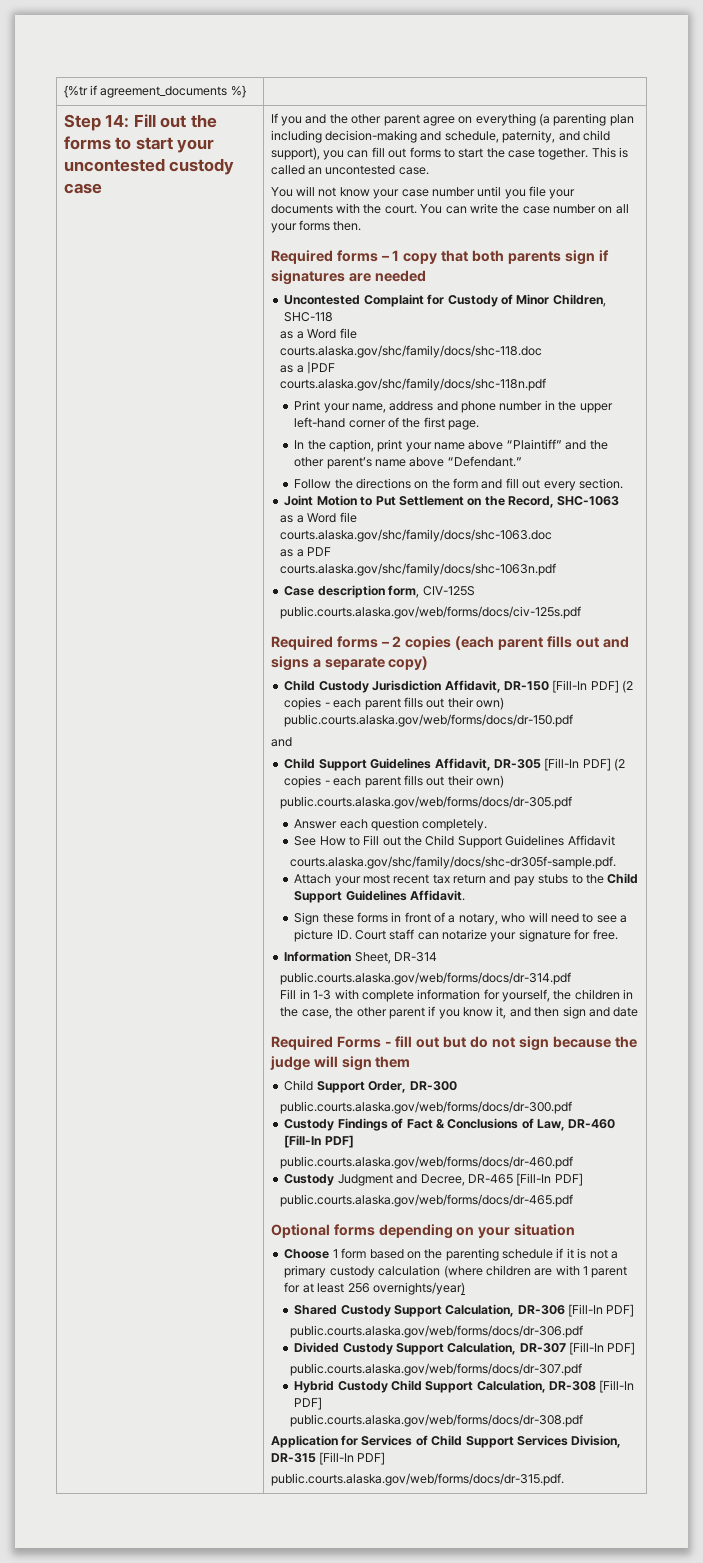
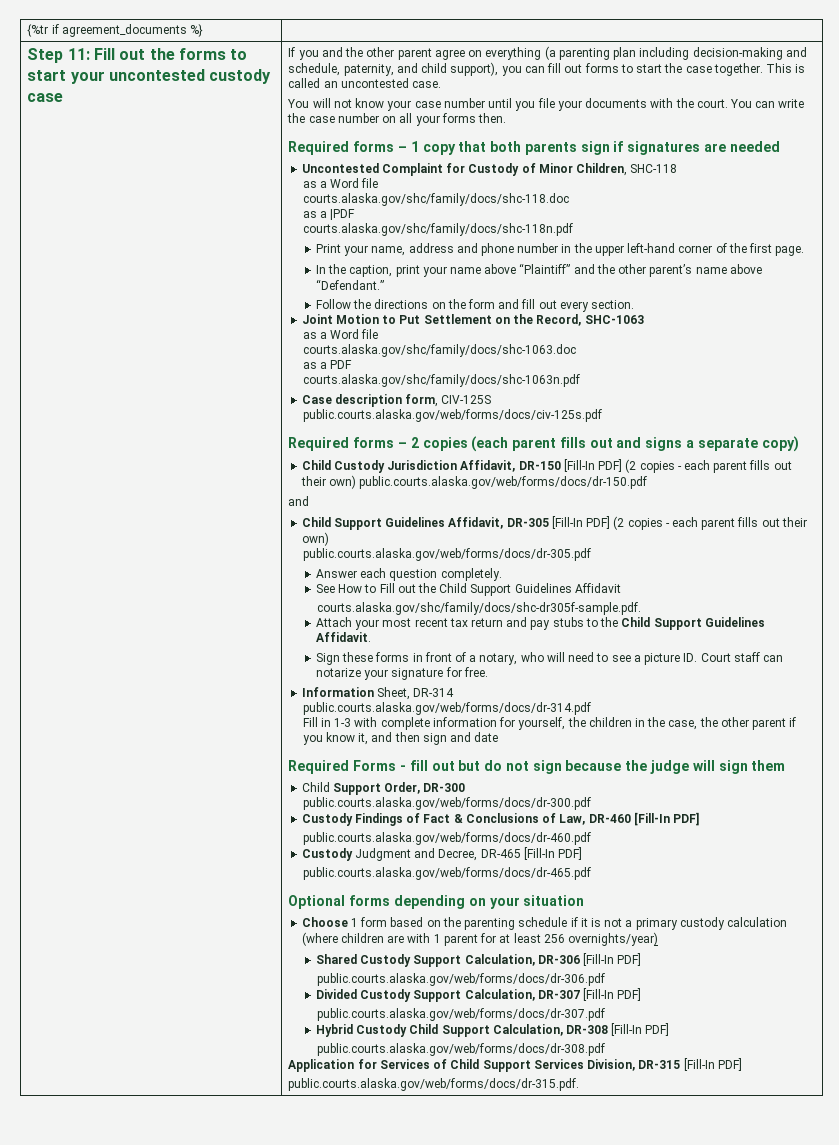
- Step 14: Fill out the forms to start your uncontested custody case
+ Step 11: Fill out the forms to start your uncontested custody case

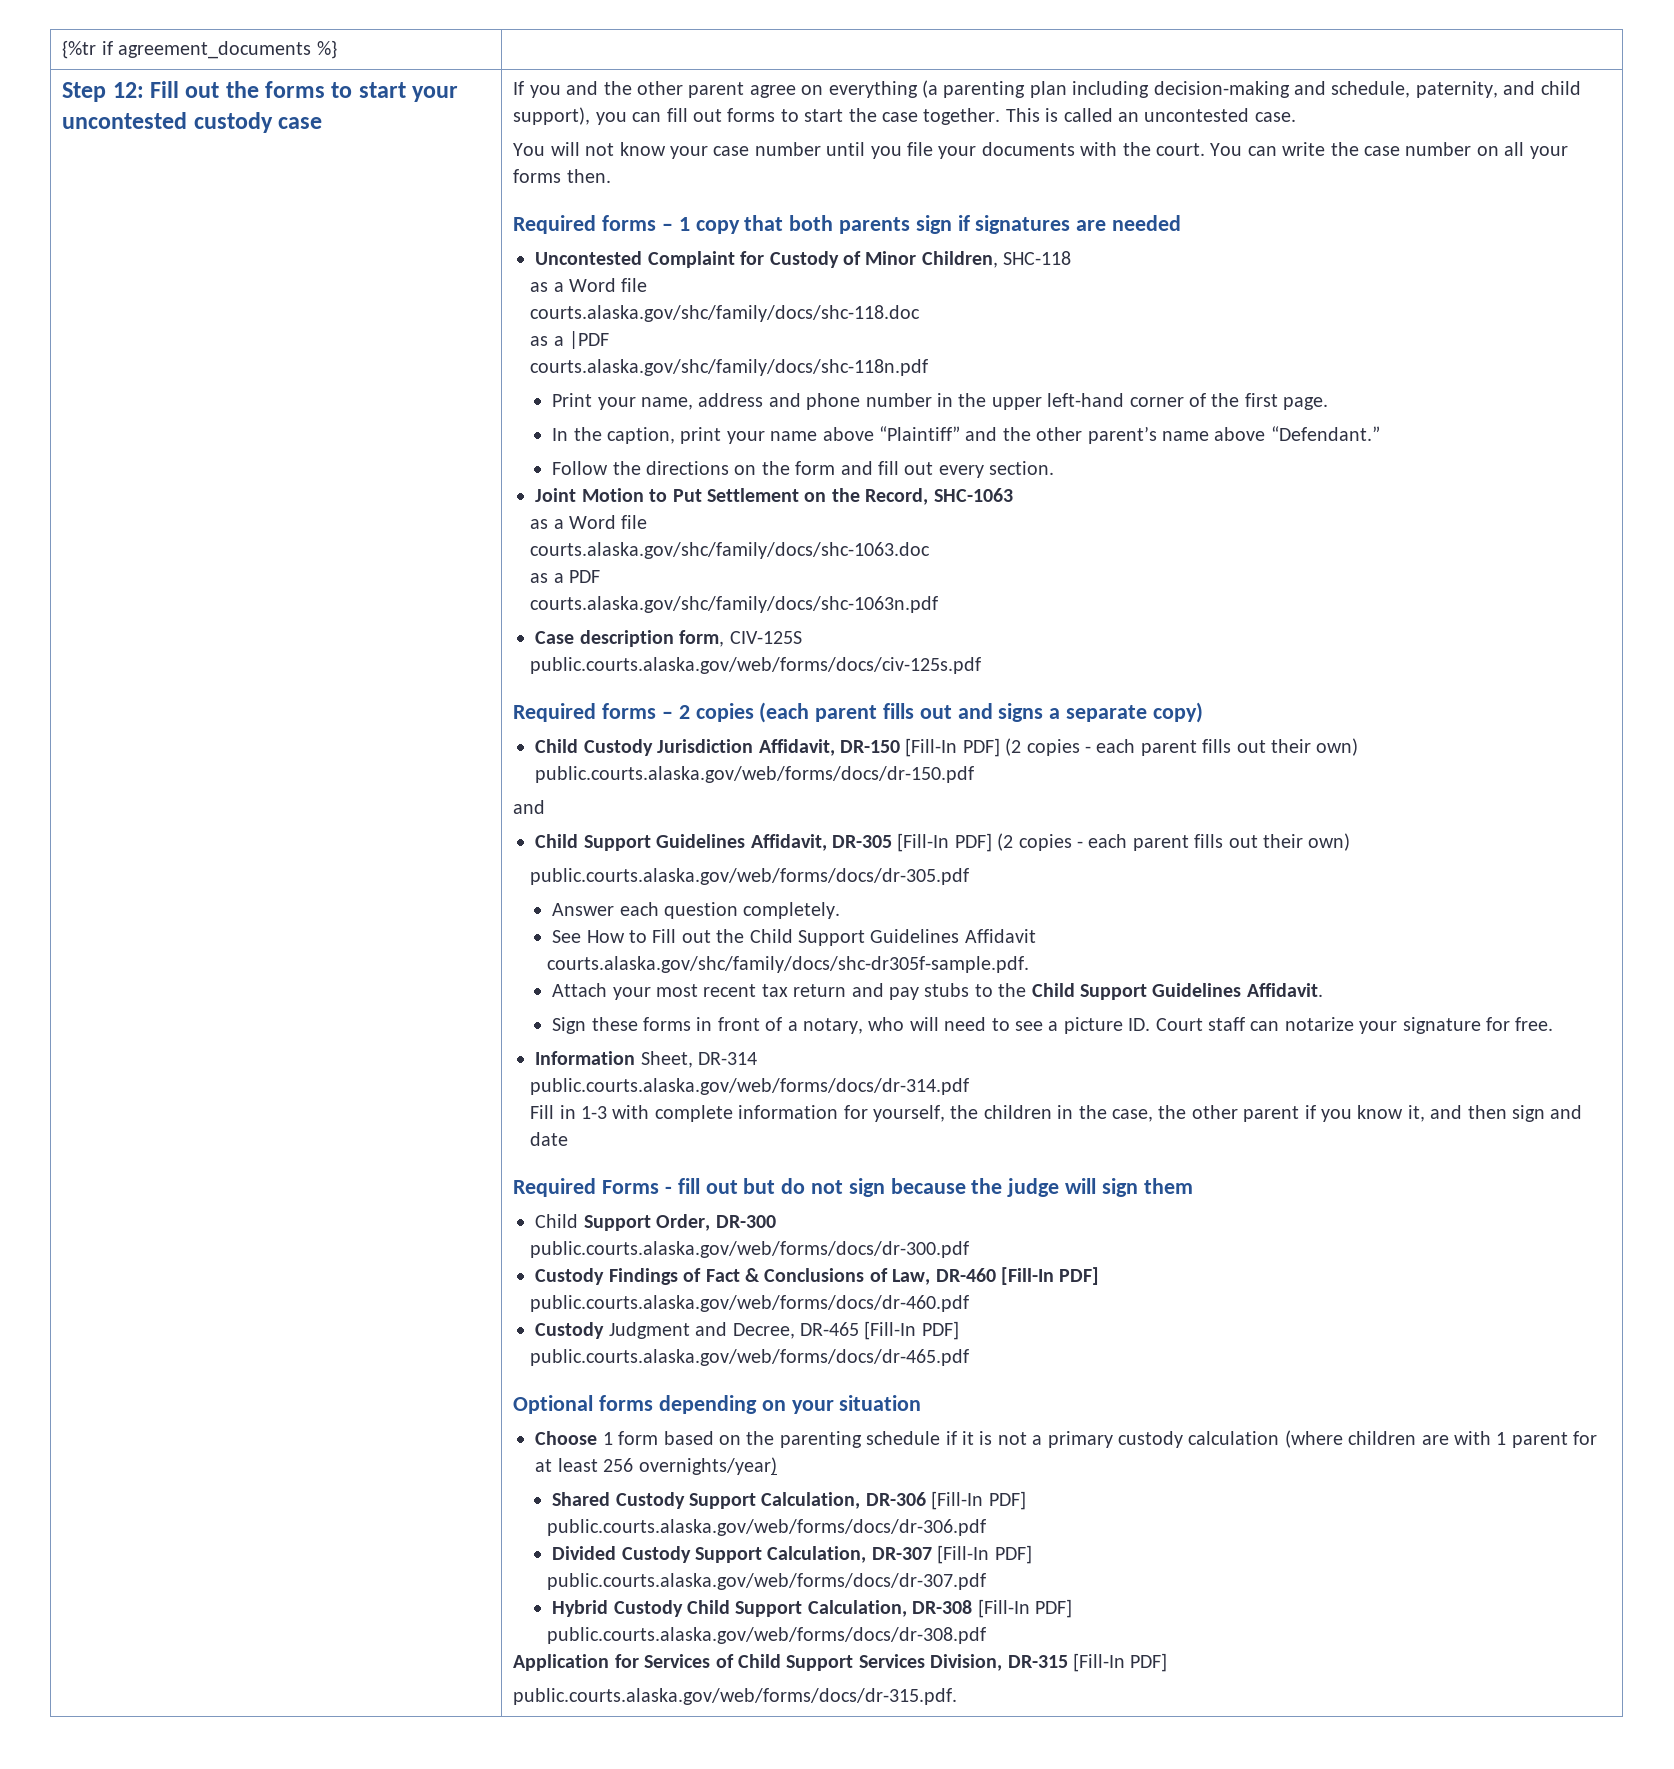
- Step 11: Fill out the forms to start your uncontested custody case
+ Step 12: Fill out the forms to start your uncontested custody case

